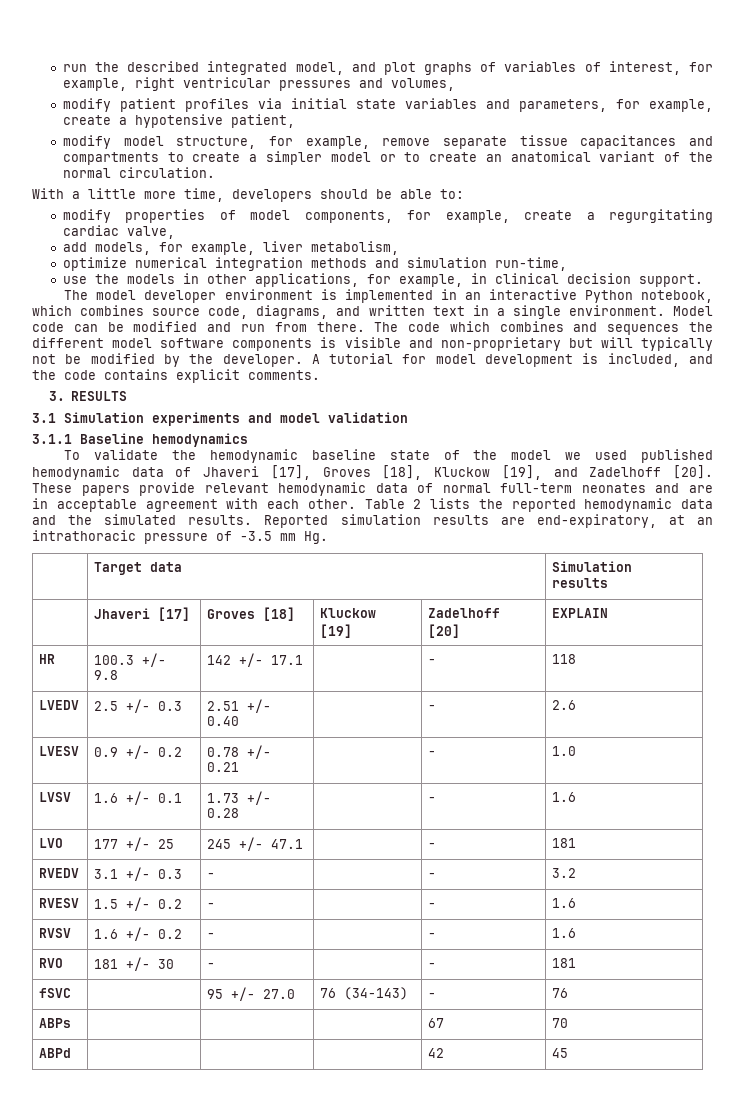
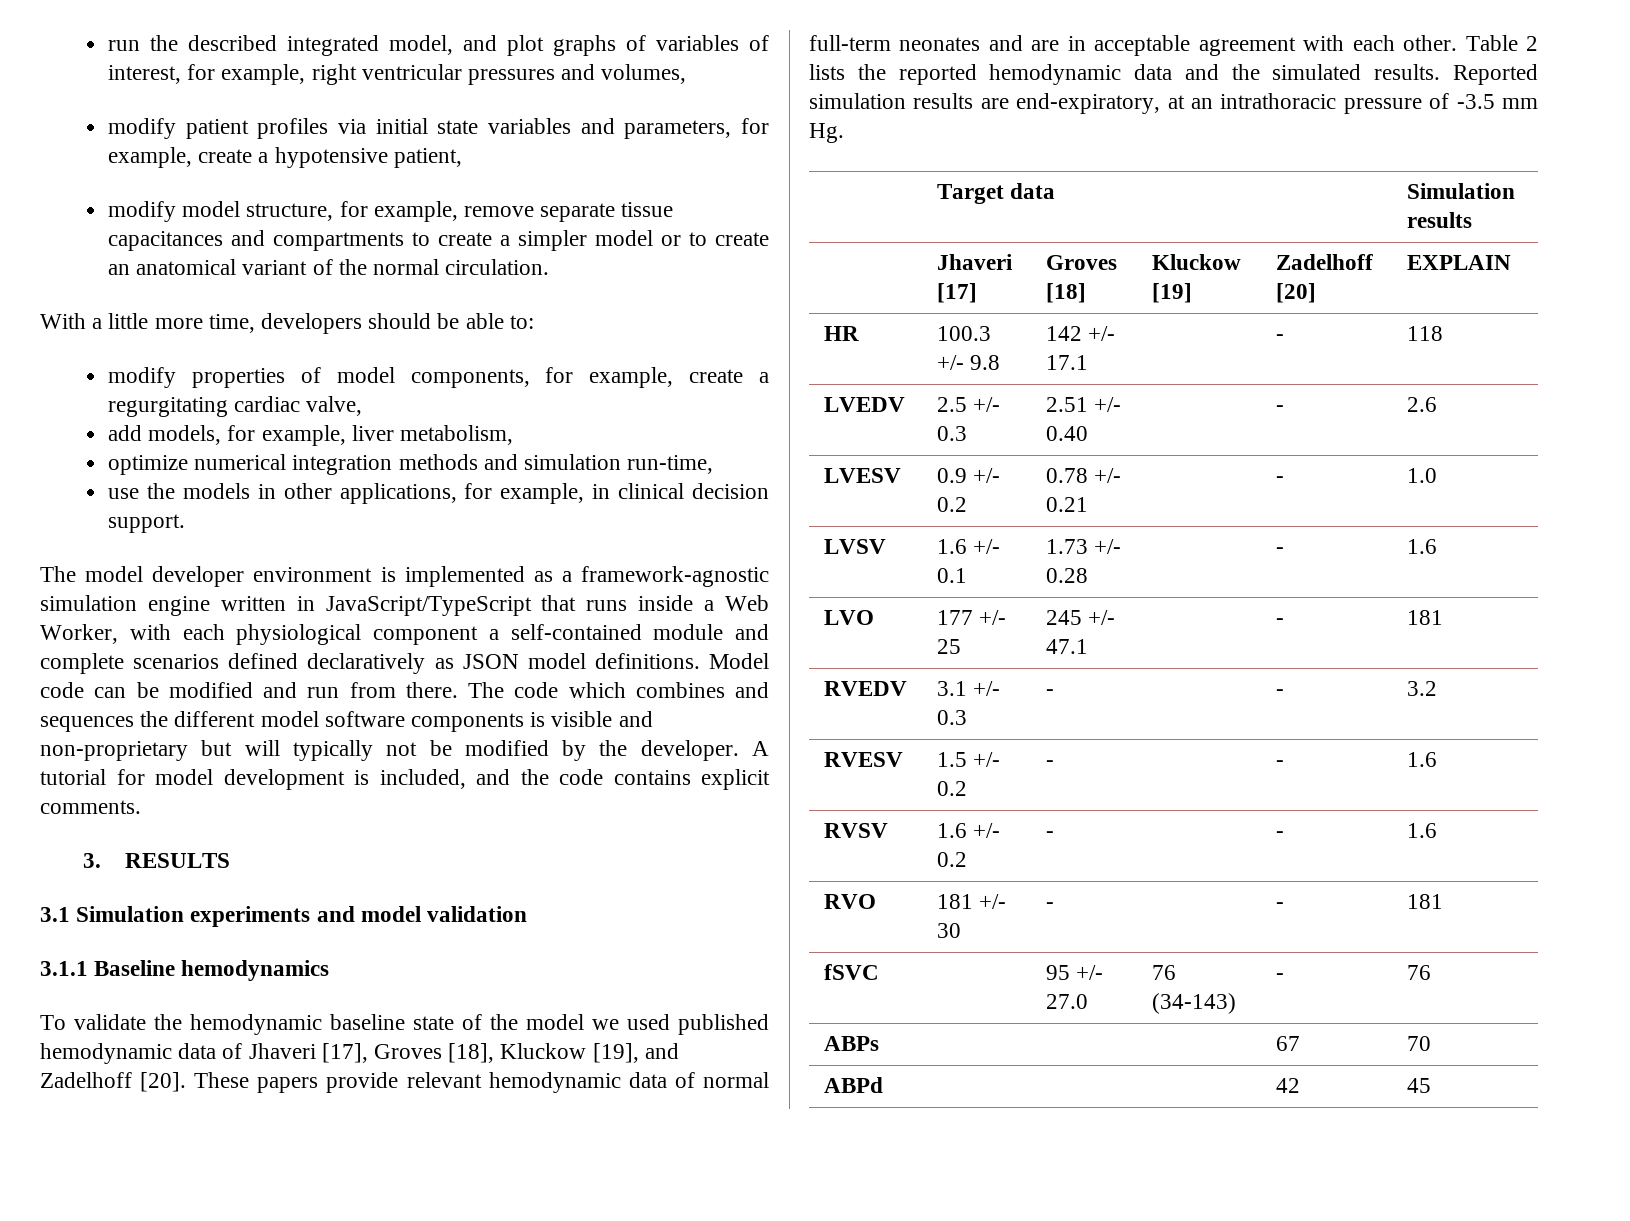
- The model developer environment is implemented in an interactive Python notebook, which combines source code, diagrams, and written text in a single environment.
+ The model developer environment is implemented as a framework-agnostic simulation engine written in JavaScript/TypeScript that runs inside a Web Worker, with each physiological component a self-contained module and complete scenarios defined declaratively as JSON model definitions.

